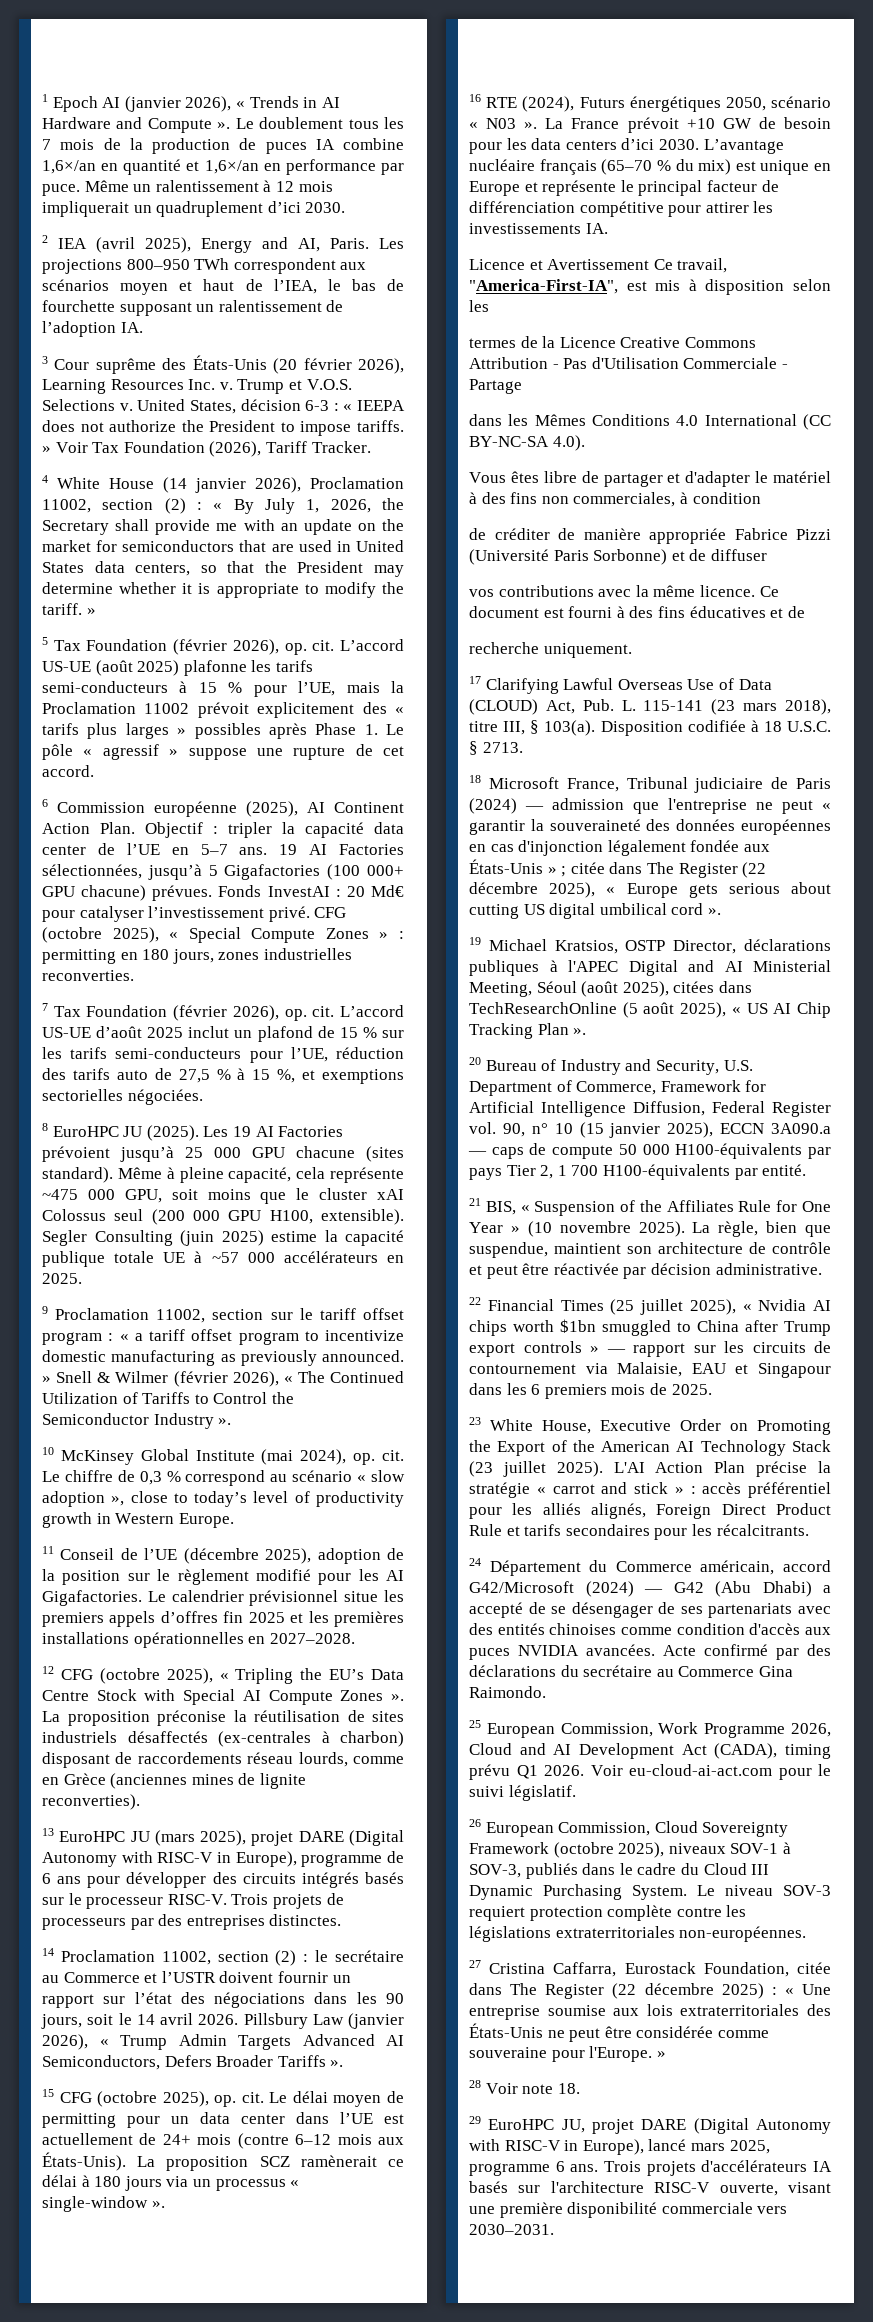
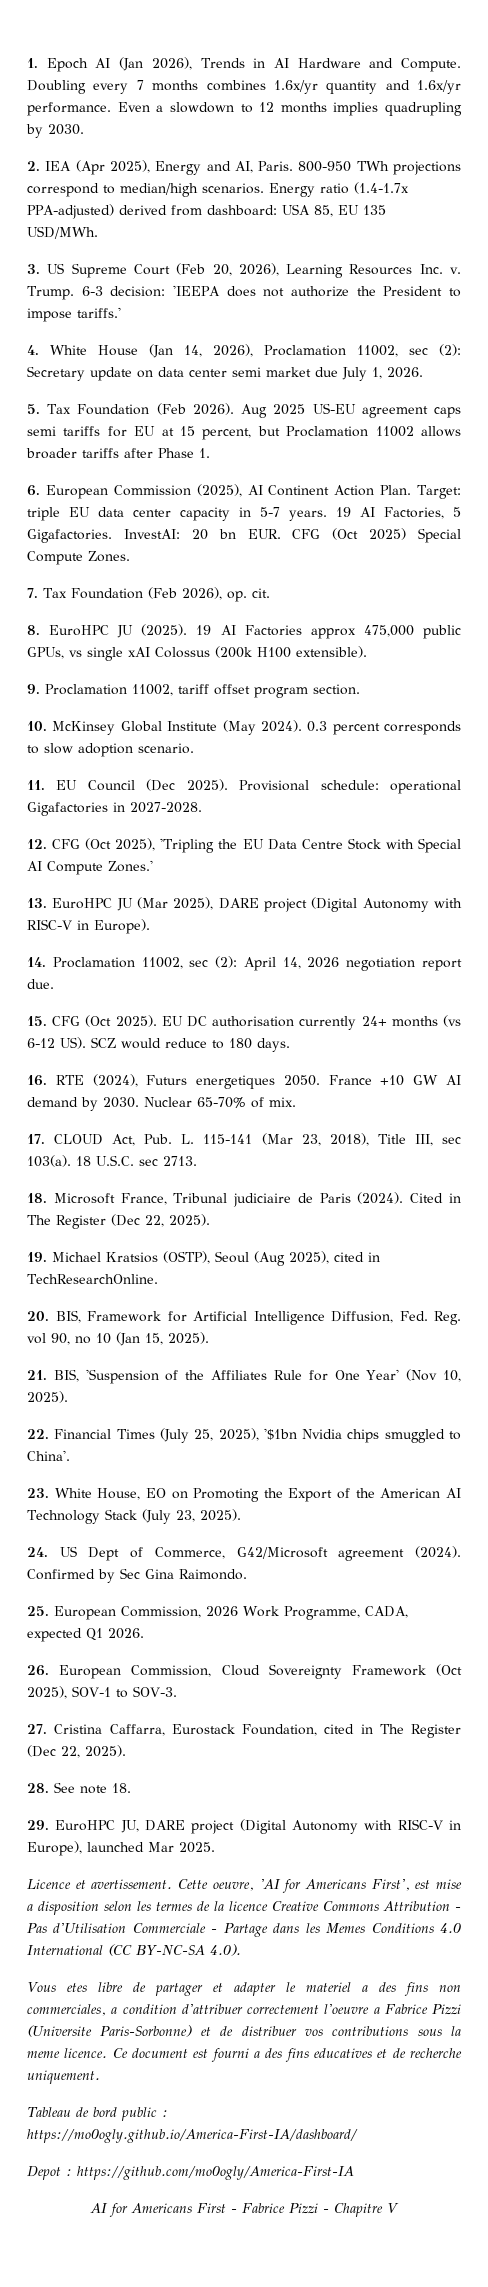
- 1 Epoch AI (janvier 2026), « Trends in AI Hardware and Compute ». Le doublement tous les 7 mois de la production de puces IA combine 1,6×/an en quantité et 1,6×/an en performance par puce. Même un ralentissement à 12 mois impliquerait un quadruplement d’ici 2030.
- 2 IEA (avril 2025), Energy and AI, Paris.
+ 1. Epoch AI (Jan 2026), Trends in AI Hardware and Compute. Doubling every 7 months combines 1.6x/yr quantity and 1.6x/yr performance. Even a slowdown to 12 months implies quadrupling by 2030.
+ 2. IEA (Apr 2025), Energy and AI, Paris.
- Les projections 800–950 TWh correspondent aux scénarios moyen et haut de l’IEA, le bas de fourchette supposant un ralentissement de l’adoption IA.
- 3 Cour suprême des États-Unis (20 février 2026), Learning Resources Inc. v.
+ 800-950 TWh projections correspond to median/high scenarios. Energy ratio (1.4-1.7x PPA-adjusted) derived from dashboard: USA 85, EU 135 USD/MWh.
+ 3. US Supreme Court (Feb 20, 2026), Learning Resources Inc. v.
- Trump et V.O.S. Selections v. United States, décision 6-3 : « IEEPA does not authorize the President to impose tariffs. » Voir Tax Foundation (2026), Tariff Tracker.
- 4 White House (14 janvier 2026), Proclamation 11002, section (2) : « By July 1, 2026, the Secretary shall provide me with an update on the market for semiconductors that are used in United States data centers, so that the President may determine whether it is appropriate to modify the tariff. »
- 5 Tax Foundation (février 2026), op. cit. L’accord US-UE (août 2025) plafonne les tarifs semi-conducteurs à 15 % pour l’UE, mais la Proclamation 11002 prévoit explicitement des « tarifs plus larges » possibles après Phase 1. Le pôle « agressif » suppose une rupture de cet accord.
- 6 Commission européenne (2025), AI Continent Action Plan.
+ Trump. 6-3 decision: 'IEEPA does not authorize the President to impose tariffs.'
+ 4. White House (Jan 14, 2026), Proclamation 11002, sec (2): Secretary update on data center semi market due July 1, 2026.
+ 5. Tax Foundation (Feb 2026). Aug 2025 US-EU agreement caps semi tariffs for EU at 15 percent, but Proclamation 11002 allows broader tariffs after Phase 1.
+ 6. European Commission (2025), AI Continent Action Plan.
- Objectif : tripler la capacité data center de l’UE en 5–7 ans. 19 AI Factories sélectionnées, jusqu’à 5 Gigafactories (100 000+ GPU chacune) prévues. Fonds InvestAI : 20 Md€ pour catalyser l’investissement privé. CFG (octobre 2025), « Special Compute Zones » : permitting en 180 jours, zones industrielles reconverties.
- 7 Tax Foundation (février 2026), op. cit. L’accord US-UE d’août 2025 inclut un plafond de 15 % sur les tarifs semi-conducteurs pour l’UE, réduction des tarifs auto de 27,5 % à 15 %, et exemptions sectorielles négociées.
- 8 EuroHPC JU (2025). Les 19 AI Factories prévoient jusqu’à 25 000 GPU chacune (sites standard). Même à pleine capacité, cela représente ~475 000 GPU, soit moins que le cluster xAI Colossus seul (200 000 GPU H100, extensible). Segler Consulting (juin 2025) estime la capacité publique totale UE à ~57 000 accélérateurs en 2025.
- 9 Proclamation 11002, section sur le tariff offset program : « a tariff offset program to incentivize domestic manufacturing as previously announced. » Snell & Wilmer (février 2026), « The Continued Utilization of Tariffs to Control the Semiconductor Industry ».
- 10 McKinsey Global Institute (mai 2024), op. cit. Le chiffre de 0,3 % correspond au scénario « slow adoption », close to today’s level of productivity growth in Western Europe.
- 11 Conseil de l’UE (décembre 2025), adoption de la position sur le règlement modifié pour les AI Gigafactories. Le calendrier prévisionnel situe les premiers appels d’offres fin 2025 et les premières installations opérationnelles en 2027–2028.
- 12 CFG (octobre 2025), « Tripling the EU’s Data Centre Stock with Special AI Compute Zones ». La proposition préconise la réutilisation de sites industriels désaffectés (ex-centrales à charbon) disposant de raccordements réseau lourds, comme en Grèce (anciennes mines de lignite reconverties).
- 13 EuroHPC JU (mars 2025), projet DARE (Digital Autonomy with RISC-V in Europe), programme de 6 ans pour développer des circuits intégrés basés sur le processeur RISC-V. Trois projets de processeurs par des entreprises distinctes.
- 14 Proclamation 11002, section (2) : le secrétaire au Commerce et l’USTR doivent fournir un rapport sur l’état des négociations dans les 90 jours, soit le 14 avril 2026. Pillsbury Law (janvier 2026), « Trump Admin Targets Advanced AI Semiconductors, Defers Broader Tariffs ».
- 15 CFG (octobre 2025), op. cit. Le délai moyen de permitting pour un data center dans l’UE est actuellement de 24+ mois (contre 6–12 mois aux États-Unis). La proposition SCZ ramènerait ce délai à 180 jours via un processus « single-window ».
- 16 RTE (2024), Futurs énergétiques 2050, scénario « N03 ». La France prévoit +10 GW de besoin pour les data centers d’ici 2030. L’avantage nucléaire français (65–70 % du mix) est unique en Europe et représente le principal facteur de différenciation compétitive pour attirer les investissements IA.
- Licence et Avertissement Ce travail, "America-First-IA", est mis à disposition selon les
- termes de la Licence Creative Commons Attribution - Pas d'Utilisation Commerciale - Partage
- dans les Mêmes Conditions 4.0 International (CC BY-NC-SA 4.0).
- Vous êtes libre de partager et d'adapter le matériel à des fins non commerciales, à condition
- de créditer de manière appropriée Fabrice Pizzi (Université Paris Sorbonne) et de diffuser
- vos contributions avec la même licence. Ce document est fourni à des fins éducatives et de
- recherche uniquement.
- 17 Clarifying Lawful Overseas Use of Data (CLOUD) Act, Pub. L. 115-141 (23 mars 2018), titre III, § 103(a). Disposition codifiée à 18 U.S.C. § 2713.
+ Target: triple EU data center capacity in 5-7 years. 19 AI Factories, 5 Gigafactories. InvestAI: 20 bn EUR. CFG (Oct 2025) Special Compute Zones.
+ 7. Tax Foundation (Feb 2026), op. cit.
+ 8. EuroHPC JU (2025). 19 AI Factories approx 475,000 public GPUs, vs single xAI Colossus (200k H100 extensible).
+ 9. Proclamation 11002, tariff offset program section.
+ 10. McKinsey Global Institute (May 2024). 0.3 percent corresponds to slow adoption scenario.
+ 11. EU Council (Dec 2025). Provisional schedule: operational Gigafactories in 2027-2028.
+ 12. CFG (Oct 2025), 'Tripling the EU Data Centre Stock with Special AI Compute Zones.'
+ 13. EuroHPC JU (Mar 2025), DARE project (Digital Autonomy with RISC-V in Europe).
+ 14. Proclamation 11002, sec (2): April 14, 2026 negotiation report due.
+ 15. CFG (Oct 2025). EU DC authorisation currently 24+ months (vs 6-12 US). SCZ would reduce to 180 days.
+ 16. RTE (2024), Futurs energetiques 2050. France +10 GW AI demand by 2030. Nuclear 65-70% of mix.
+ 17. CLOUD Act, Pub. L. 115-141 (Mar 23, 2018), Title III, sec 103(a). 18 U.S.C. sec 2713.
- 18 Microsoft France, Tribunal judiciaire de Paris (2024) — admission que l'entreprise ne peut « garantir la souveraineté des données européennes en cas d'injonction légalement fondée aux États-Unis » ; citée dans The Register (22 décembre 2025), « Europe gets serious about cutting US digital umbilical cord ».
- 19 Michael Kratsios, OSTP Director, déclarations publiques à l'APEC Digital and AI Ministerial Meeting, Séoul (août 2025), citées dans TechResearchOnline (5 août 2025), « US AI Chip Tracking Plan ».
- 20 Bureau of Industry and Security, U.S. Department of Commerce, Framework for Artificial Intelligence Diffusion, Federal Register vol. 90, n° 10 (15 janvier 2025), ECCN 3A090.a — caps de compute 50 000 H100-équivalents par pays Tier 2, 1 700 H100-équivalents par entité.
- 21 BIS, « Suspension of the Affiliates Rule for One Year » (10 novembre 2025). La règle, bien que suspendue, maintient son architecture de contrôle et peut être réactivée par décision administrative.
- 22 Financial Times (25 juillet 2025), « Nvidia AI chips worth $1bn smuggled to China after Trump export controls » — rapport sur les circuits de contournement via Malaisie, EAU et Singapour dans les 6 premiers mois de 2025.
- 23 White House, Executive Order on Promoting the Export of the American AI Technology Stack (23 juillet 2025). L'AI Action Plan précise la stratégie « carrot and stick » : accès préférentiel pour les alliés alignés, Foreign Direct Product Rule et tarifs secondaires pour les récalcitrants.
- 24 Département du Commerce américain, accord G42/Microsoft (2024) — G42 (Abu Dhabi) a accepté de se désengager de ses partenariats avec des entités chinoises comme condition d'accès aux puces NVIDIA avancées. Acte confirmé par des déclarations du secrétaire au Commerce Gina Raimondo.
+ 18. Microsoft France, Tribunal judiciaire de Paris (2024). Cited in The Register (Dec 22, 2025).
+ 19. Michael Kratsios (OSTP), Seoul (Aug 2025), cited in TechResearchOnline.
+ 20. BIS, Framework for Artificial Intelligence Diffusion, Fed. Reg. vol 90, no 10 (Jan 15, 2025).
+ 21. BIS, 'Suspension of the Affiliates Rule for One Year' (Nov 10, 2025).
+ 22. Financial Times (July 25, 2025), '$1bn Nvidia chips smuggled to China'.
+ 23. White House, EO on Promoting the Export of the American AI Technology Stack (July 23, 2025).
+ 24. US Dept of Commerce, G42/Microsoft agreement (2024). Confirmed by Sec Gina Raimondo.
- 25 European Commission, Work Programme 2026, Cloud and AI Development Act (CADA), timing prévu Q1 2026. Voir eu-cloud-ai-act.com pour le suivi législatif.
- 26 European Commission, Cloud Sovereignty Framework (octobre 2025), niveaux SOV-1 à SOV-3, publiés dans le cadre du Cloud III Dynamic Purchasing System. Le niveau SOV-3 requiert protection complète contre les législations extraterritoriales non-européennes.
- 27 Cristina Caffarra, Eurostack Foundation, citée dans The Register (22 décembre 2025) : « Une entreprise soumise aux lois extraterritoriales des États-Unis ne peut être considérée comme souveraine pour l'Europe. »
- 28 Voir note 18.
+ 25. European Commission, 2026 Work Programme, CADA, expected Q1 2026.
+ 26. European Commission, Cloud Sovereignty Framework (Oct 2025), SOV-1 to SOV-3.
+ 27. Cristina Caffarra, Eurostack Foundation, cited in The Register (Dec 22, 2025).
+ 28. See note 18.
- 29 EuroHPC JU, projet DARE (Digital Autonomy with RISC-V in Europe), lancé mars 2025, programme 6 ans. Trois projets d'accélérateurs IA basés sur l'architecture RISC-V ouverte, visant une première disponibilité commerciale vers 2030–2031.
+ 29. EuroHPC JU, DARE project (Digital Autonomy with RISC-V in Europe), launched Mar 2025.
+ Licence et avertissement. Cette oeuvre, 'AI for Americans First', est mise a disposition selon les termes de la licence Creative Commons Attribution - Pas d'Utilisation Commerciale - Partage dans les Memes Conditions 4.0 International (CC BY-NC-SA 4.0).
+ Vous etes libre de partager et adapter le materiel a des fins non commerciales, a condition d'attribuer correctement l'oeuvre a Fabrice Pizzi (Universite Paris-Sorbonne) et de distribuer vos contributions sous la meme licence. Ce document est fourni a des fins educatives et de recherche uniquement.
+ Tableau de bord public : https://mo0ogly.github.io/America-First-IA/dashboard/
+ Depot : https://github.com/mo0ogly/America-First-IA
+ AI for Americans First - Fabrice Pizzi - Chapitre V

